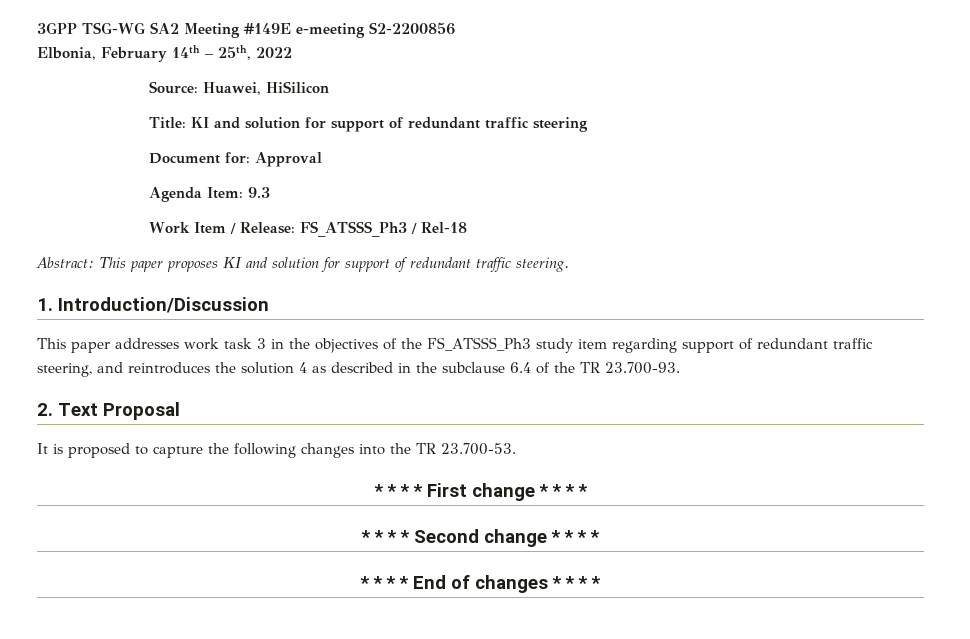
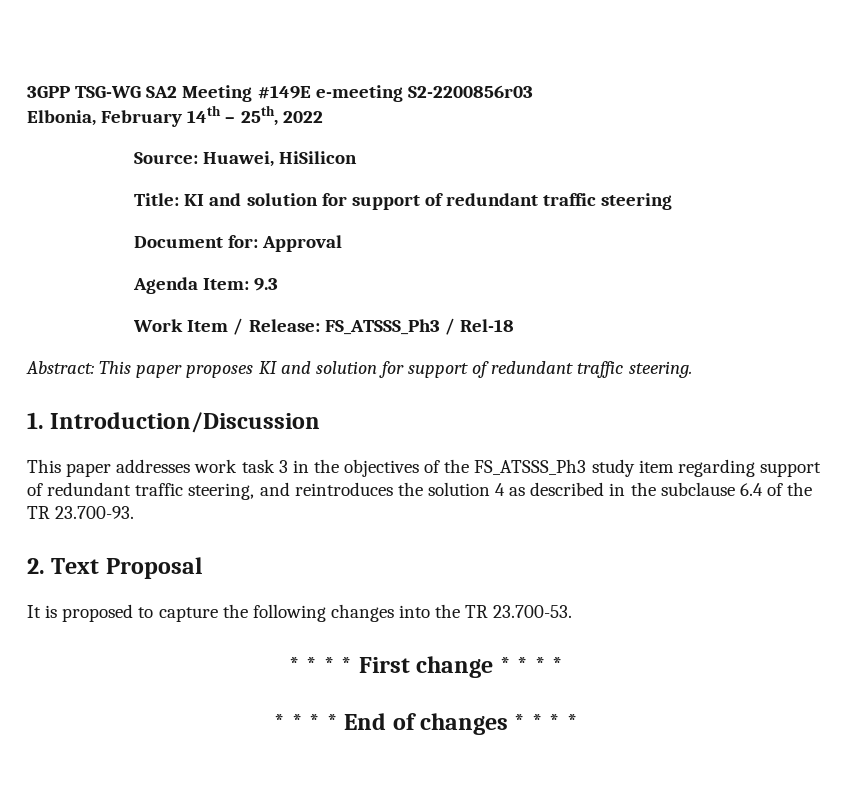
- 3GPP TSG-WG SA2 Meeting #149E e-meeting S2-2200856
+ 3GPP TSG-WG SA2 Meeting #149E e-meeting S2-2200856r03
- * * * * Second change * * * *

